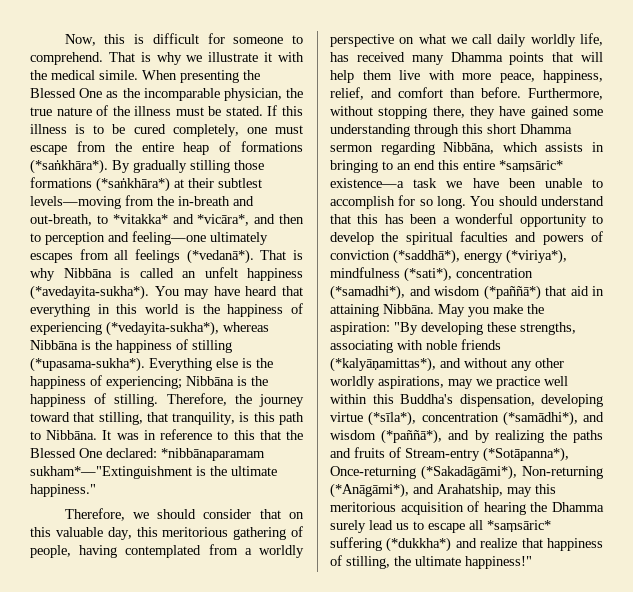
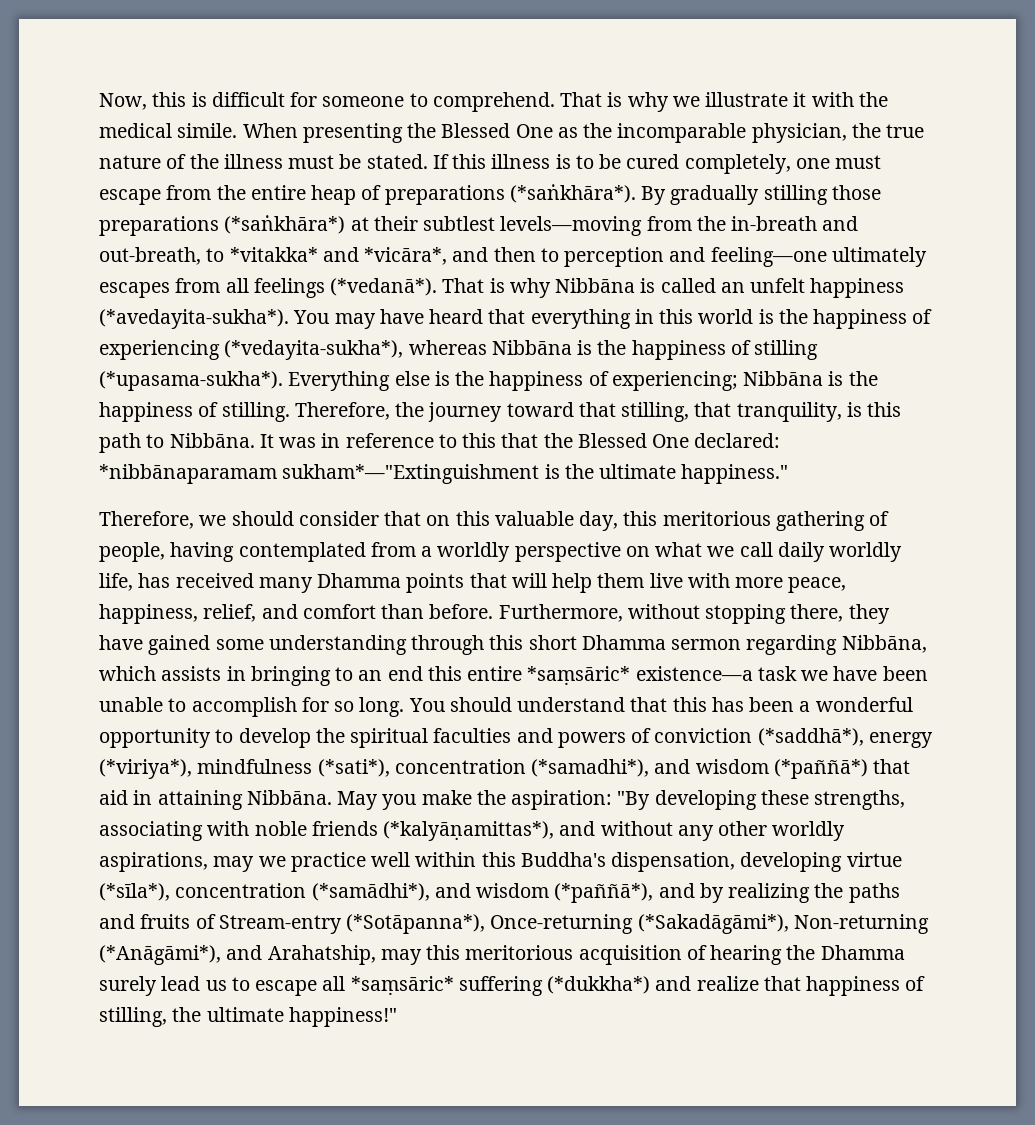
- If this illness is to be cured completely, one must escape from the entire heap of formations (*saṅkhāra*).
+ If this illness is to be cured completely, one must escape from the entire heap of preparations (*saṅkhāra*).
- By gradually stilling those formations (*saṅkhāra*) at their subtlest levels—moving from the in-breath and out-breath, to *vitakka* and *vicāra*, and then to perception and feeling—one ultimately escapes from all feelings (*vedanā*).
+ By gradually stilling those preparations (*saṅkhāra*) at their subtlest levels—moving from the in-breath and out-breath, to *vitakka* and *vicāra*, and then to perception and feeling—one ultimately escapes from all feelings (*vedanā*).

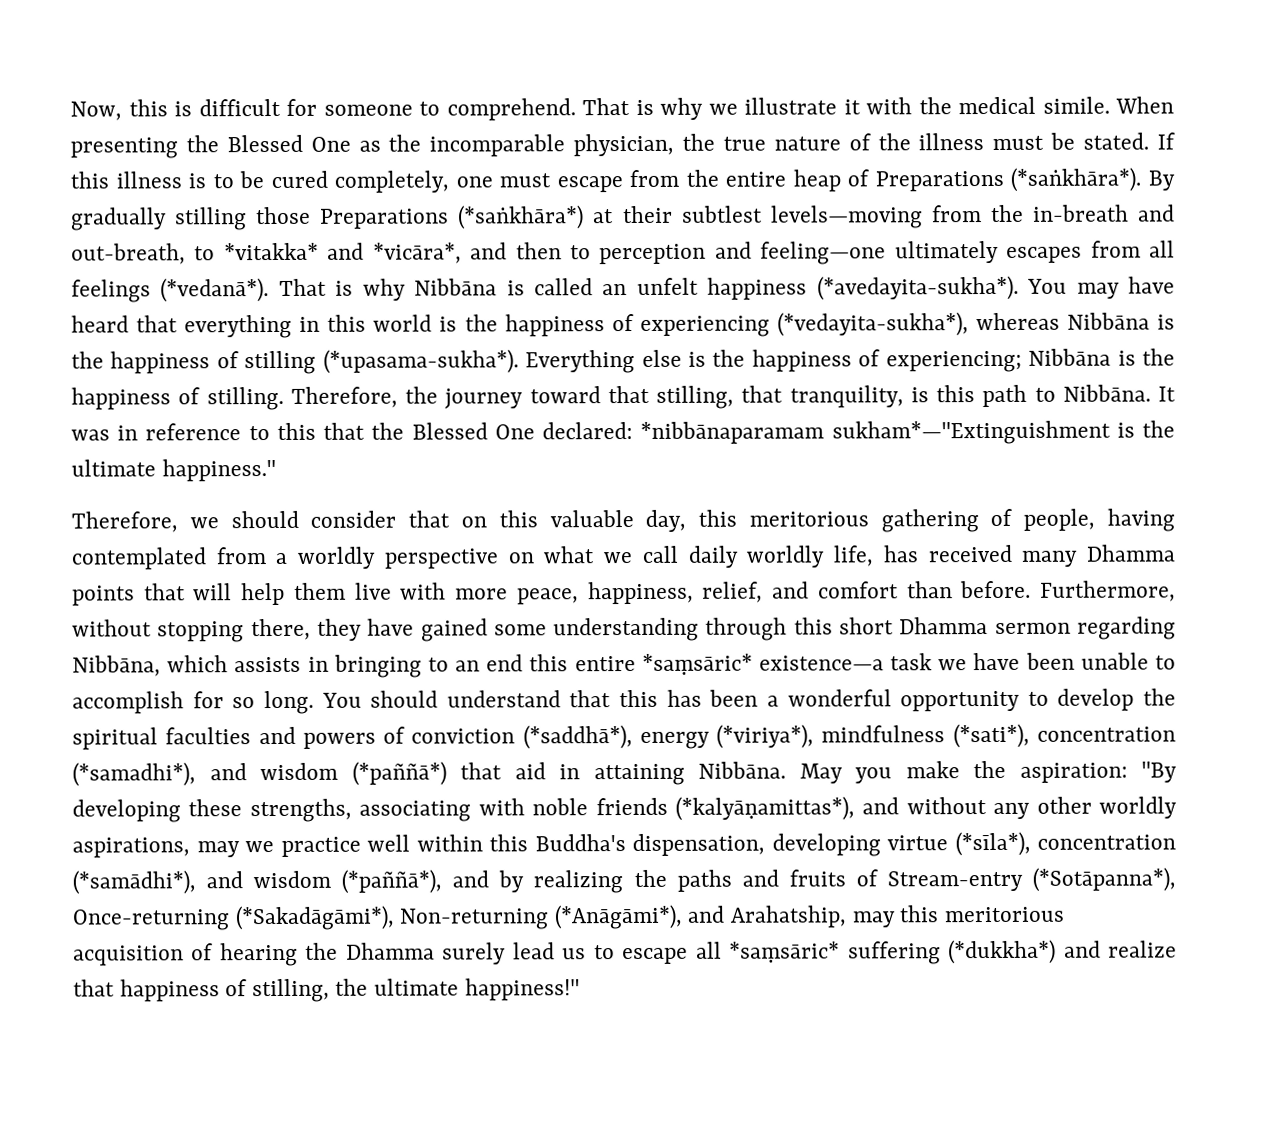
- If this illness is to be cured completely, one must escape from the entire heap of preparations (*saṅkhāra*).
+ If this illness is to be cured completely, one must escape from the entire heap of Preparations (*saṅkhāra*).
- By gradually stilling those preparations (*saṅkhāra*) at their subtlest levels—moving from the in-breath and out-breath, to *vitakka* and *vicāra*, and then to perception and feeling—one ultimately escapes from all feelings (*vedanā*).
+ By gradually stilling those Preparations (*saṅkhāra*) at their subtlest levels—moving from the in-breath and out-breath, to *vitakka* and *vicāra*, and then to perception and feeling—one ultimately escapes from all feelings (*vedanā*).

